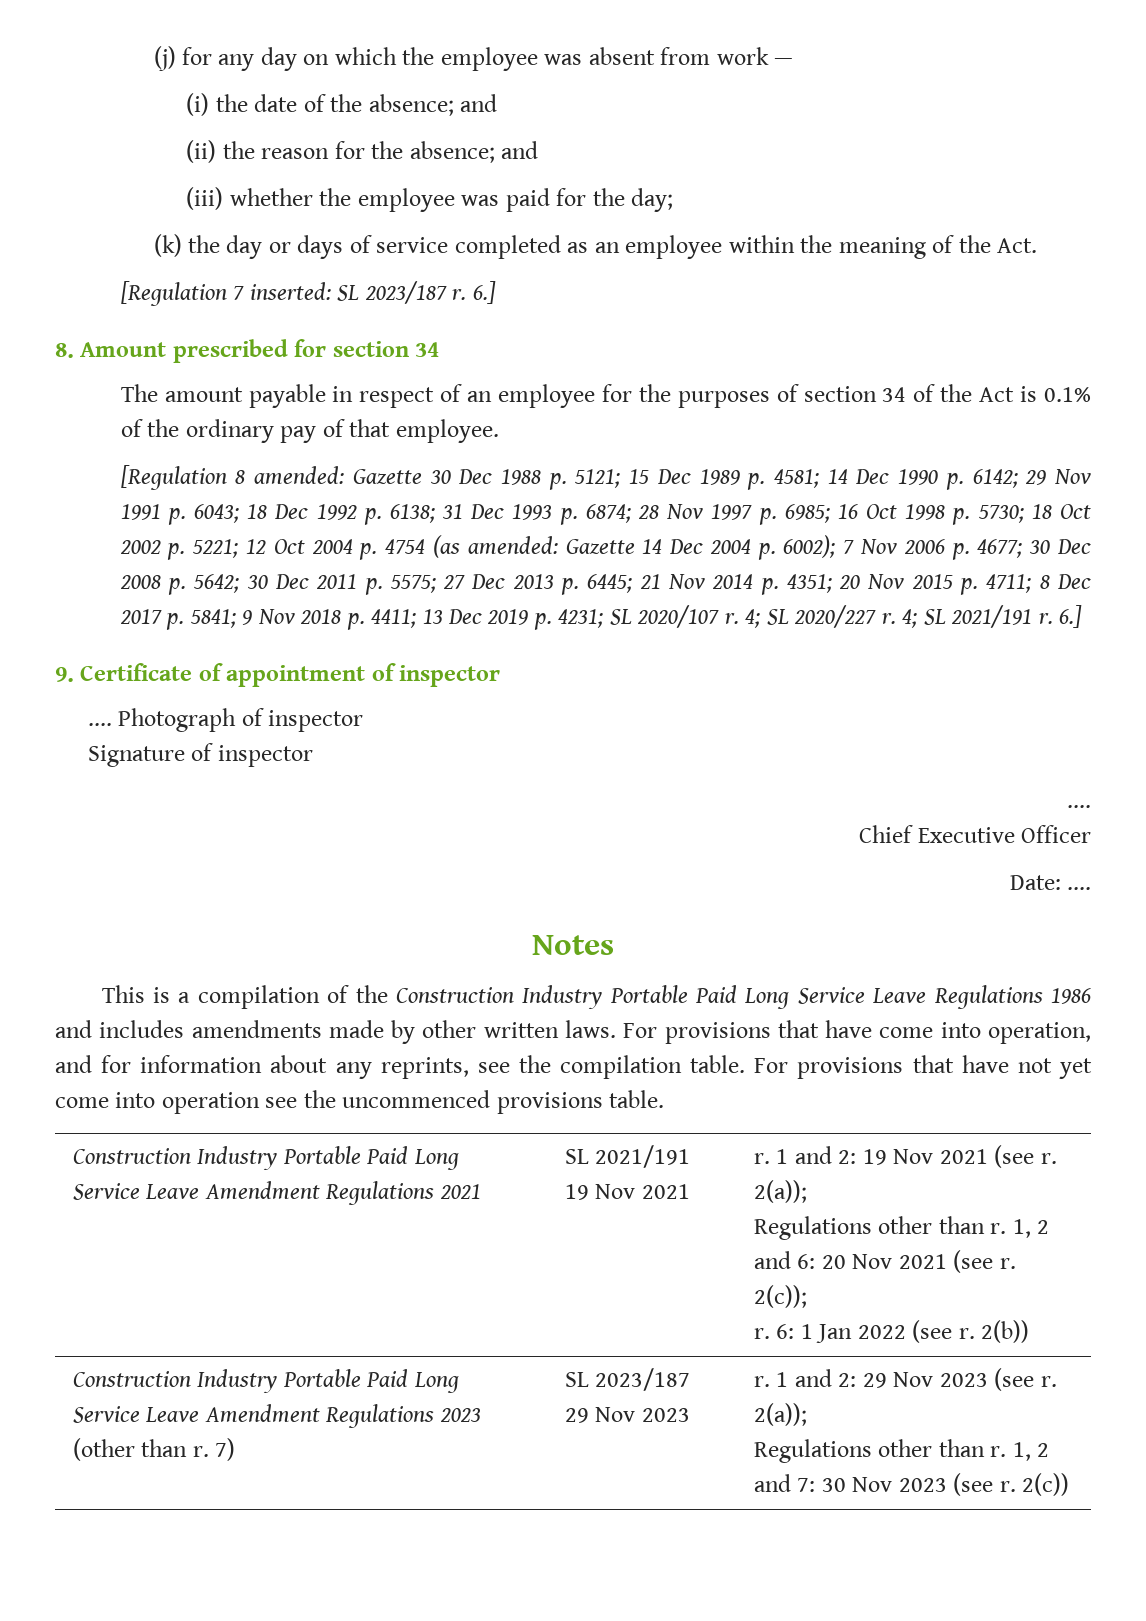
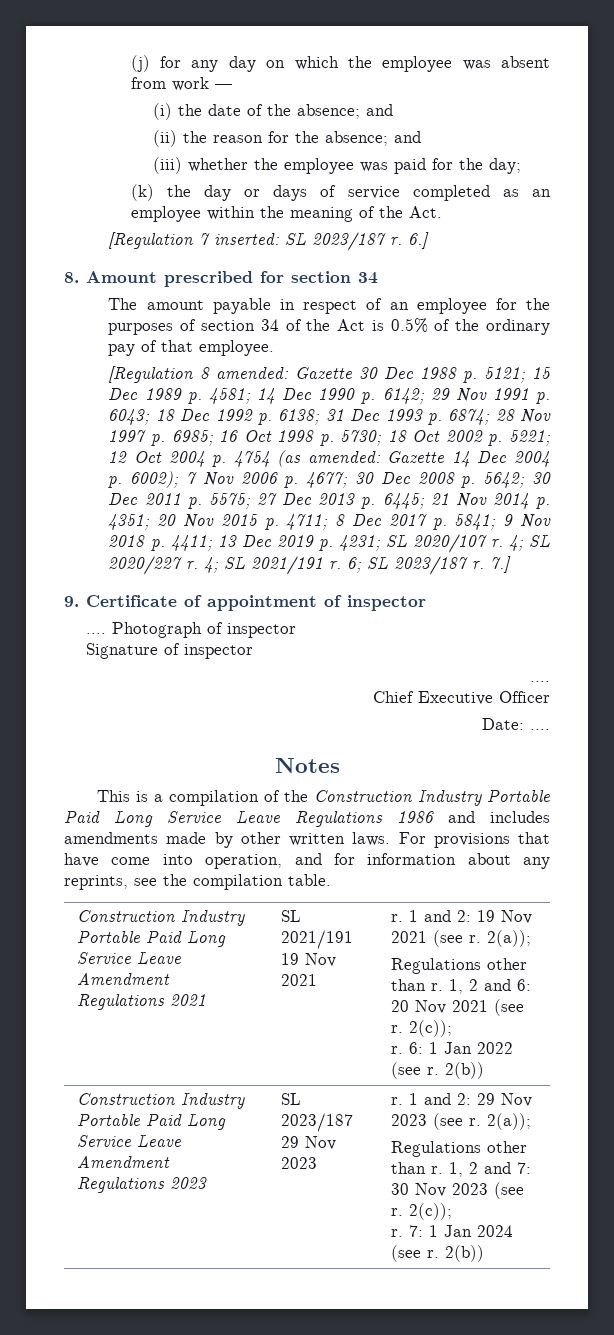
- The amount payable in respect of an employee for the purposes of section 34 of the Act is 0.1% of the ordinary pay of that employee.
+ The amount payable in respect of an employee for the purposes of section 34 of the Act is 0.5% of the ordinary pay of that employee.
- 4; SL 2021/191 r. 6.]
+ 4; SL 2021/191 r. 6; SL 2023/187 r. 7.]
- For provisions that have not yet come into operation see the uncommenced provisions table.
- Construction Industry Portable Paid Long Service Leave Amendment Regulations 2023 (other than r. 7)
+ Construction Industry Portable Paid Long Service Leave Amendment Regulations 2023
- 1, 2 and 7: 30 Nov 2023 (see r. 2(c))
+ 1, 2 and 7: 30 Nov 2023 (see r. 2(c));
+ r. 7: 1 Jan 2024 (see r. 2(b))

